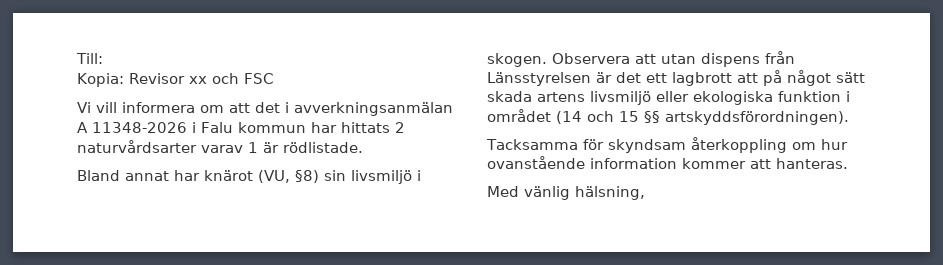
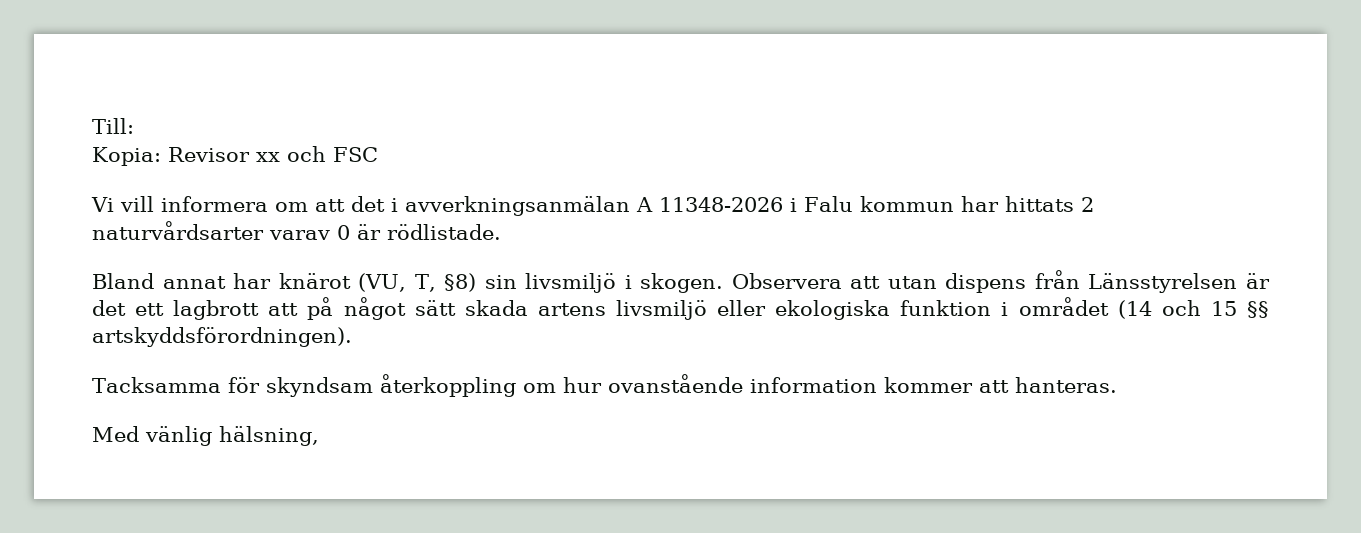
- Vi vill informera om att det i avverkningsanmälan A 11348-2026 i Falu kommun har hittats 2 naturvårdsarter varav 1 är rödlistade.
+ Vi vill informera om att det i avverkningsanmälan A 11348-2026 i Falu kommun har hittats 2 naturvårdsarter varav 0 är rödlistade.
- Bland annat har knärot (VU, §8) sin livsmiljö i skogen.
+ Bland annat har knärot (VU, T, §8) sin livsmiljö i skogen.

